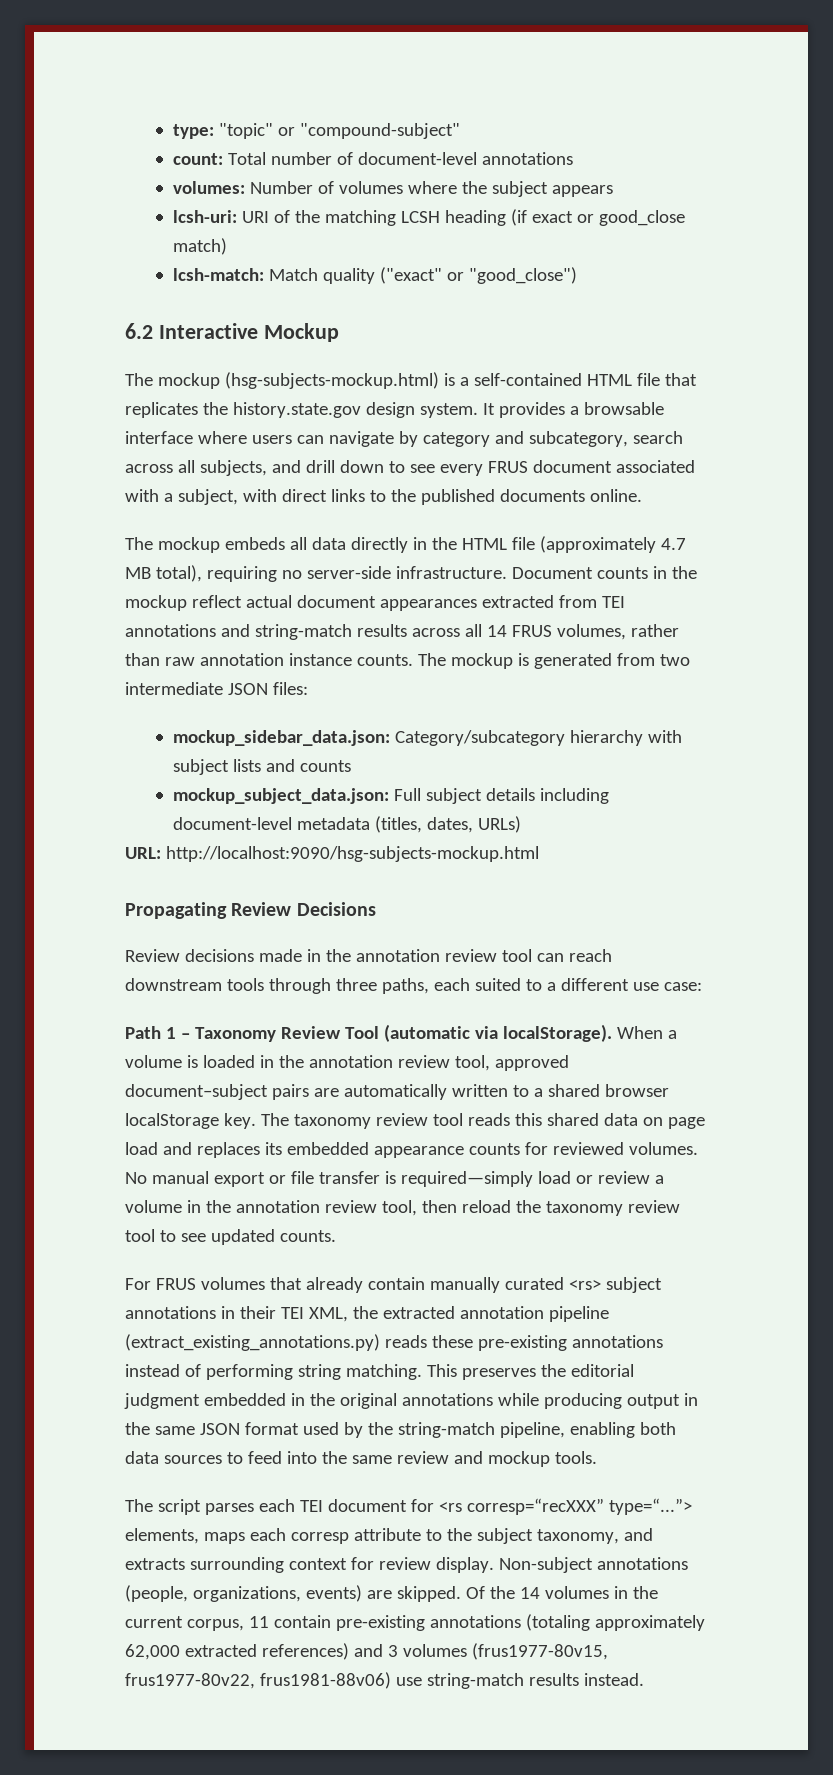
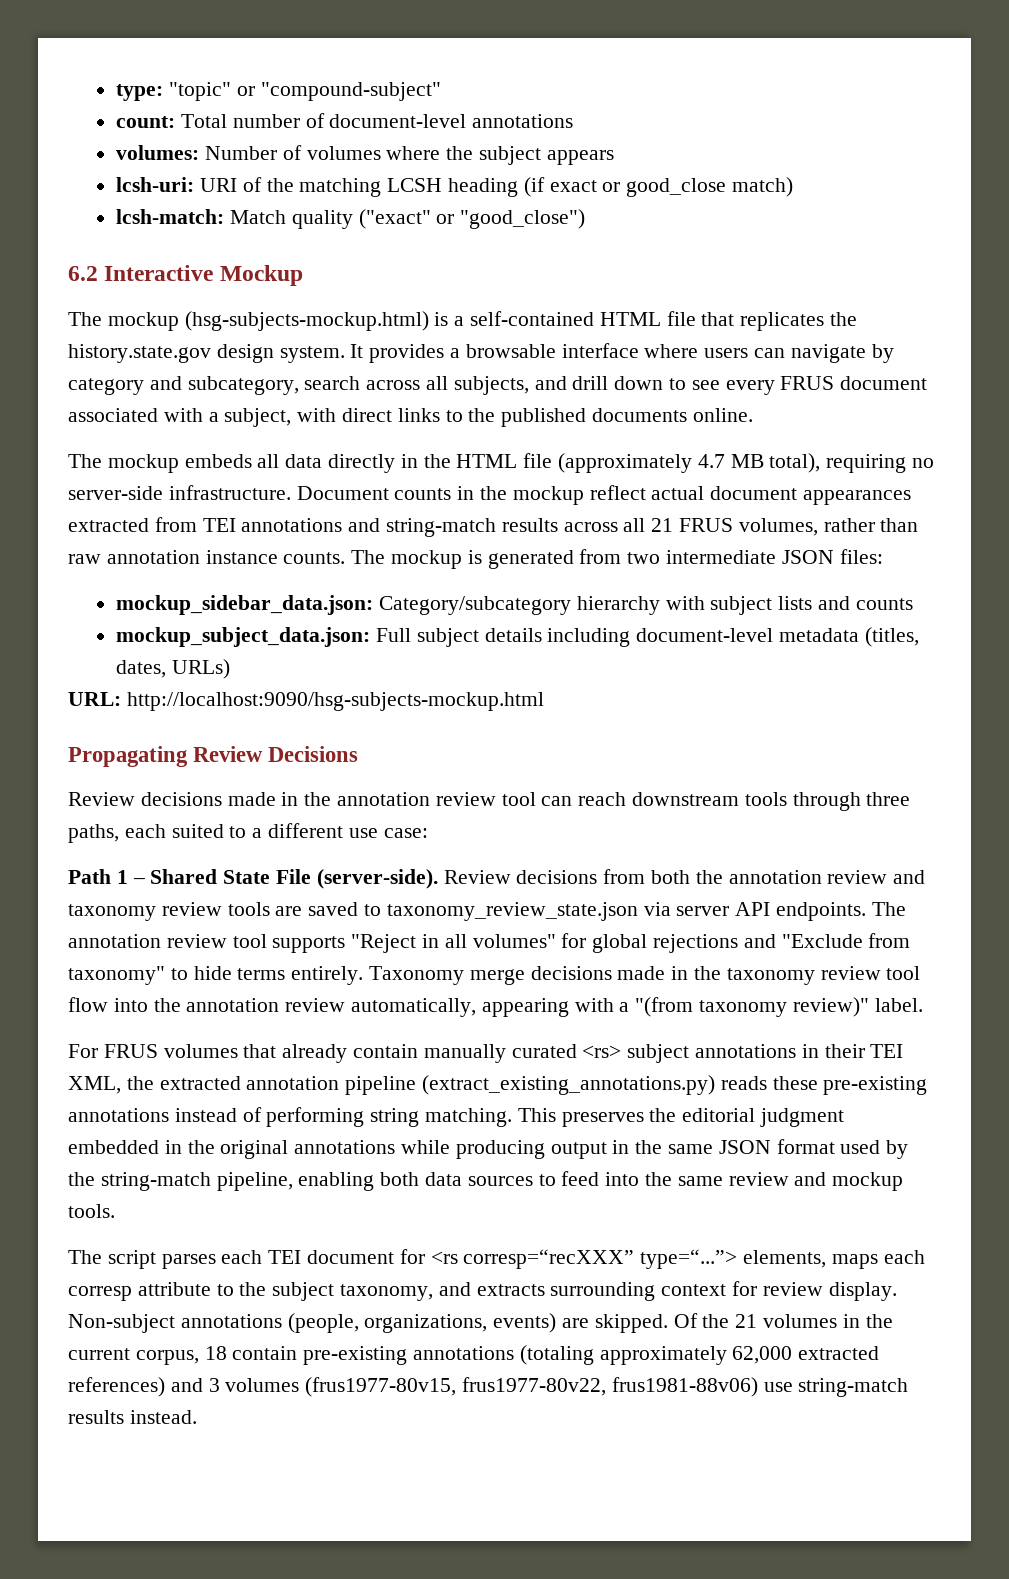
- Document counts in the mockup reflect actual document appearances extracted from TEI annotations and string-match results across all 14 FRUS volumes, rather than raw annotation instance counts.
+ Document counts in the mockup reflect actual document appearances extracted from TEI annotations and string-match results across all 21 FRUS volumes, rather than raw annotation instance counts.
- Path 1 – Taxonomy Review Tool (automatic via localStorage). When a volume is loaded in the annotation review tool, approved document–subject pairs are automatically written to a shared browser localStorage key. The taxonomy review tool reads this shared data on page load and replaces its embedded appearance counts for reviewed volumes. No manual export or file transfer is required—simply load or review a volume in the annotation review tool, then reload the taxonomy review tool to see updated counts.
+ Path 1 – Shared State File (server-side). Review decisions from both the annotation review and taxonomy review tools are saved to taxonomy_review_state.json via server API endpoints. The annotation review tool supports "Reject in all volumes" for global rejections and "Exclude from taxonomy" to hide terms entirely. Taxonomy merge decisions made in the taxonomy review tool flow into the annotation review automatically, appearing with a "(from taxonomy review)" label.
- Of the 14 volumes in the current corpus, 11 contain pre-existing annotations (totaling approximately 62,000 extracted references) and 3 volumes (frus1977-80v15, frus1977-80v22, frus1981-88v06) use string-match results instead.
+ Of the 21 volumes in the current corpus, 18 contain pre-existing annotations (totaling approximately 62,000 extracted references) and 3 volumes (frus1977-80v15, frus1977-80v22, frus1981-88v06) use string-match results instead.

